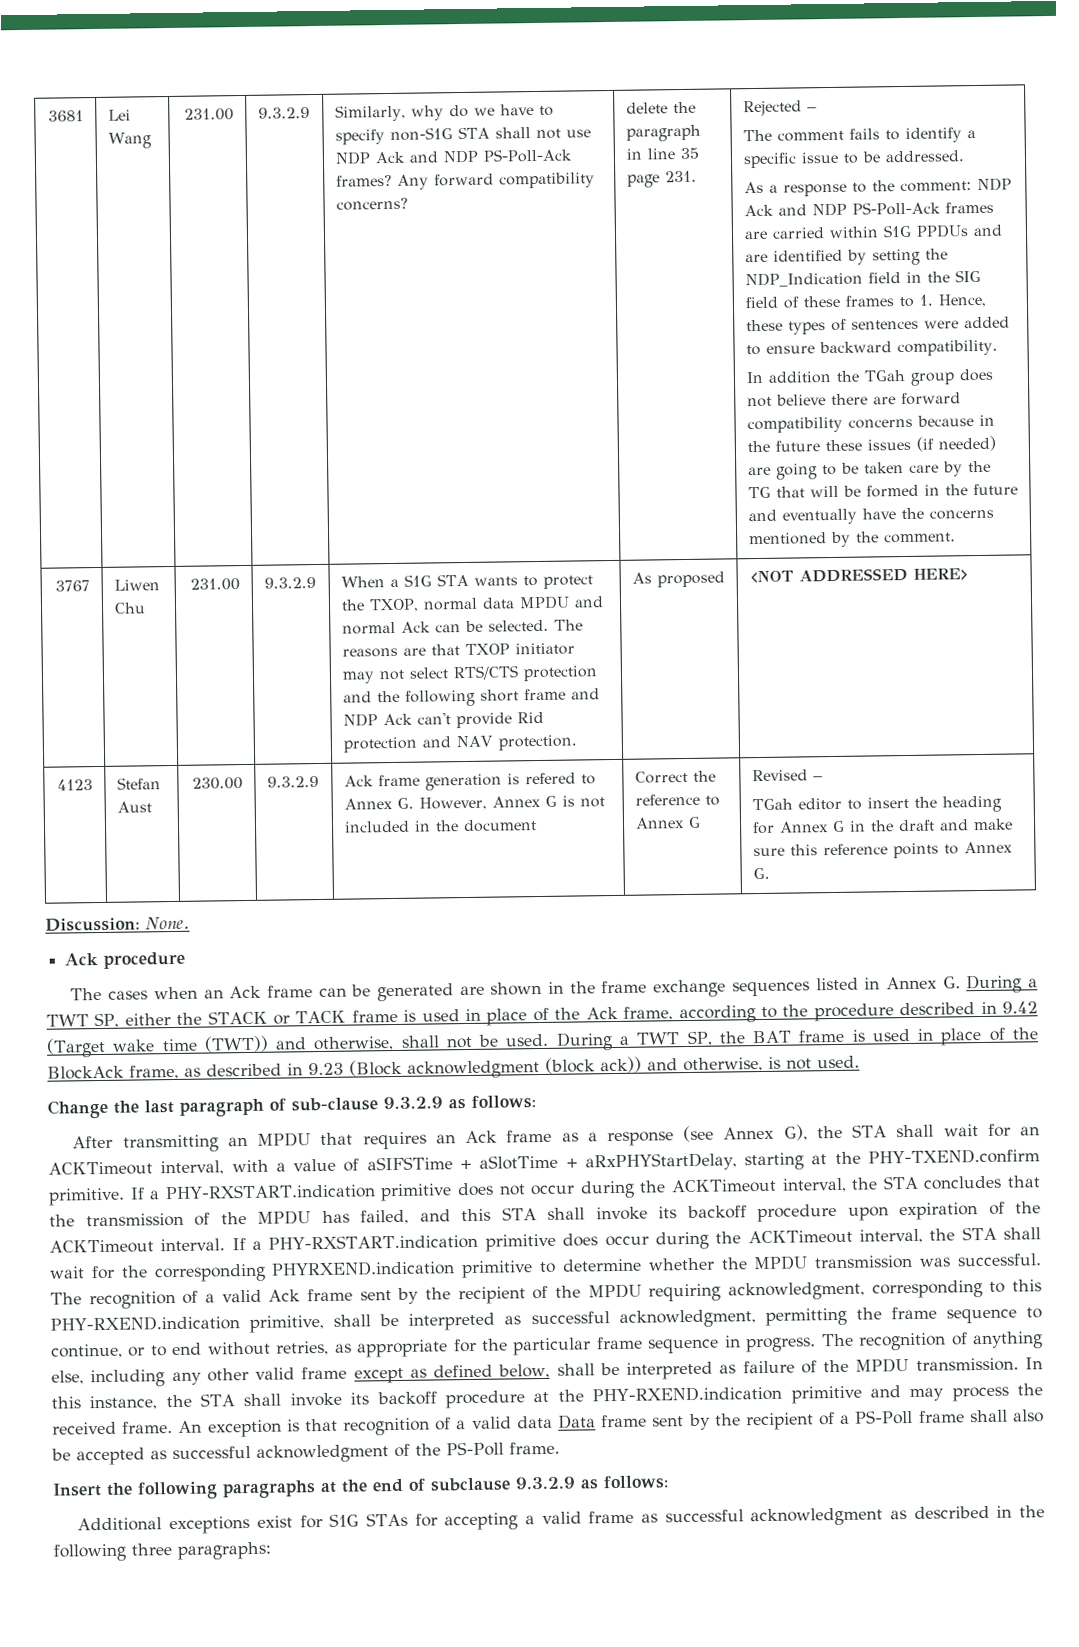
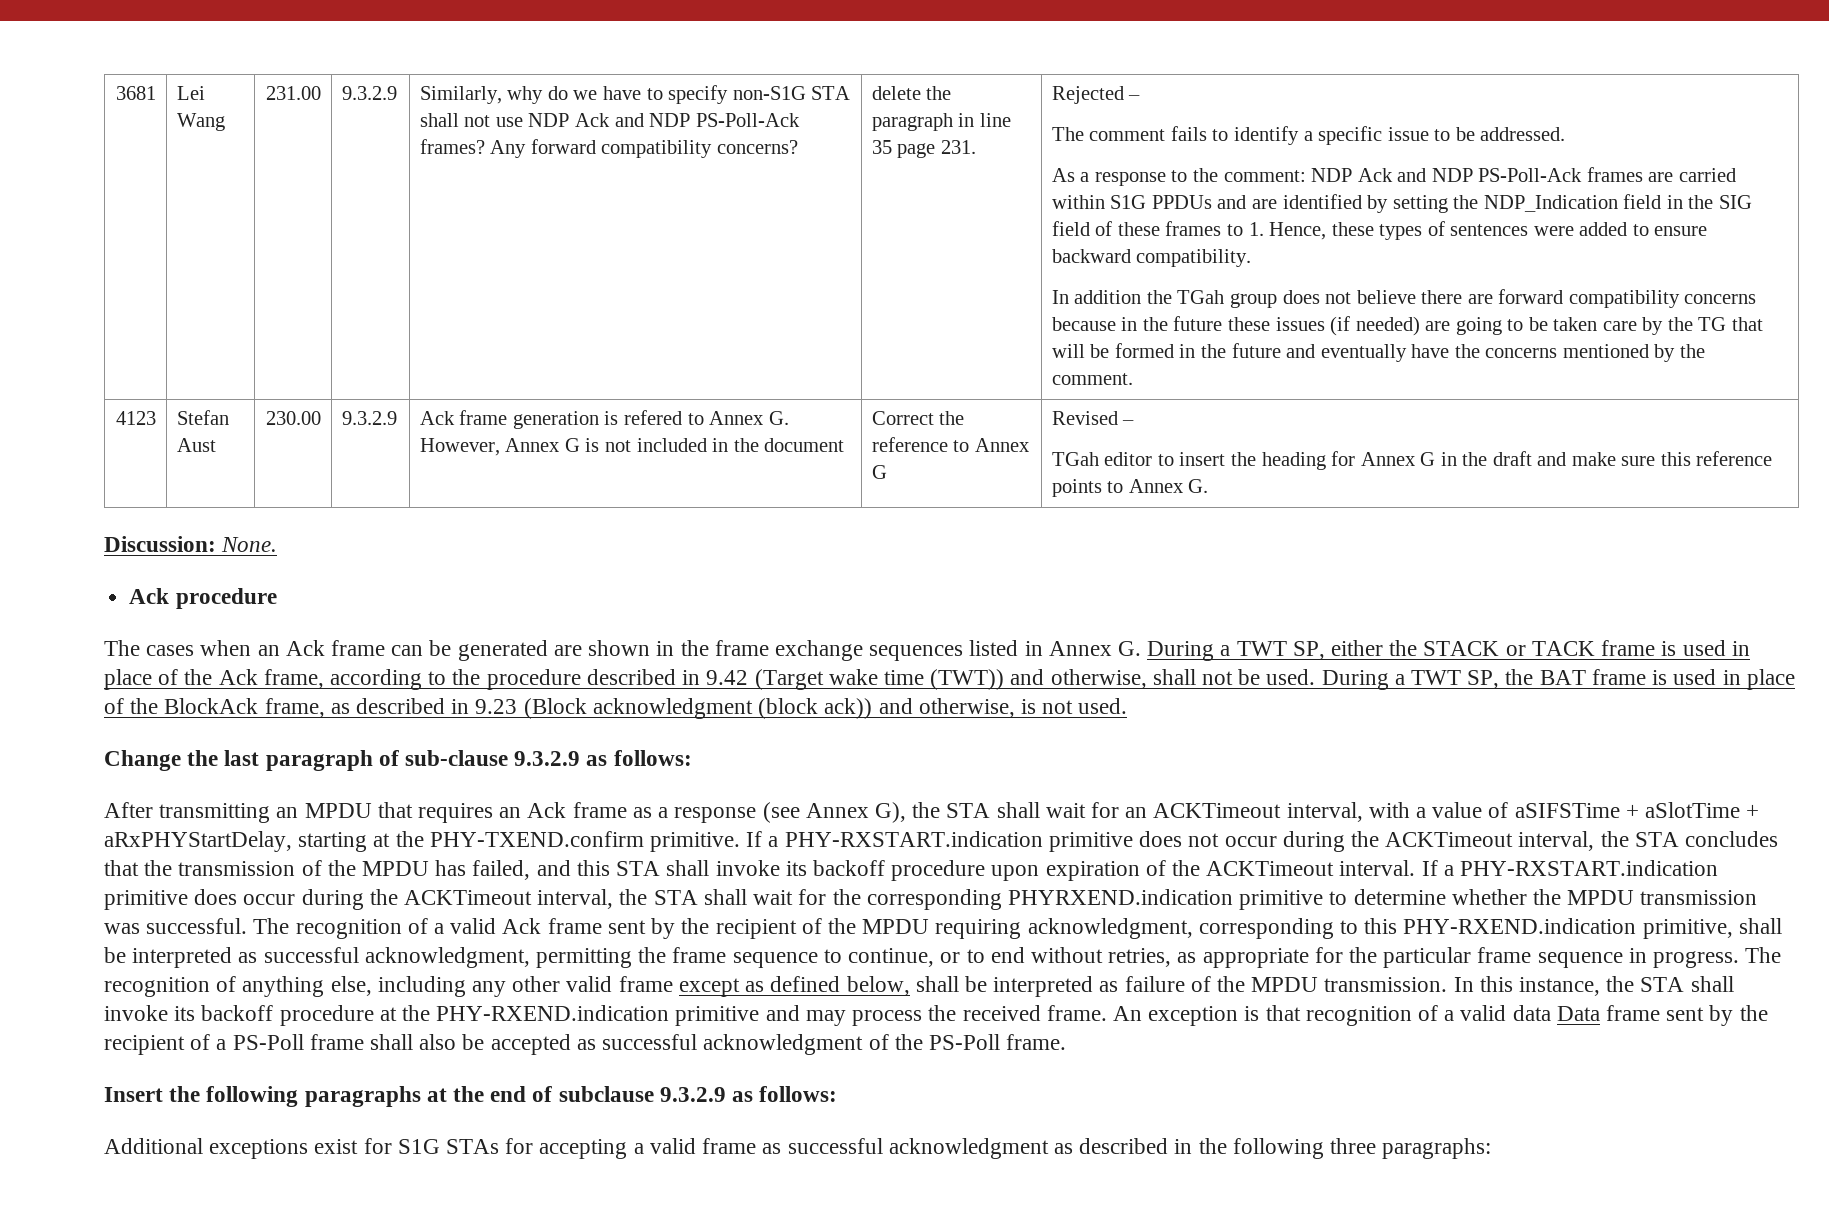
- 3767 | Liwen Chu | 231.00 | 9.3.2.9 | When a S1G STA wants to protect the TXOP, normal data MPDU and normal Ack can be selected. The reasons are that TXOP initiator may not select RTS/CTS protection and the following short frame and NDP Ack can't provide Rid protection and NAV protection. | As proposed | <NOT ADDRESSED HERE>

